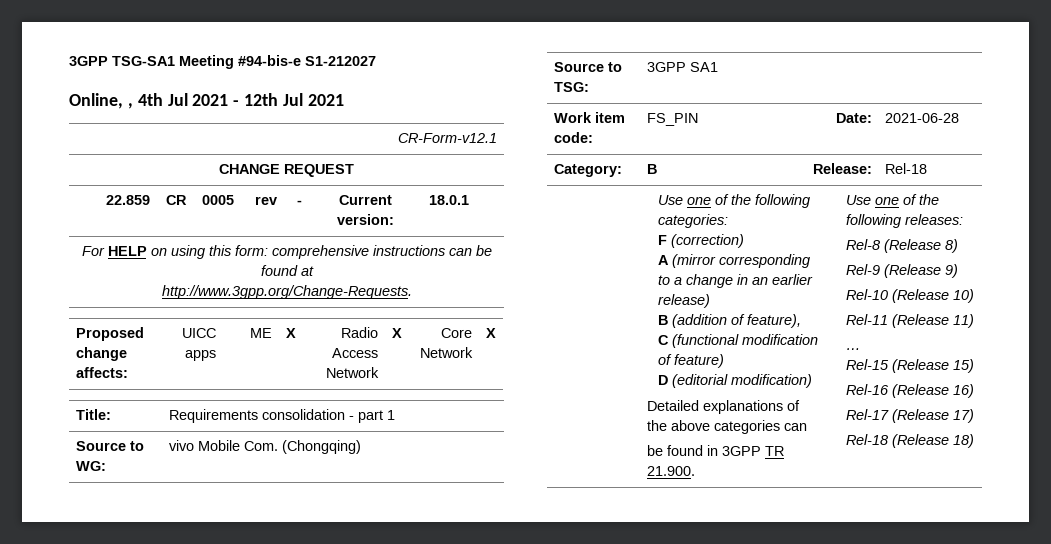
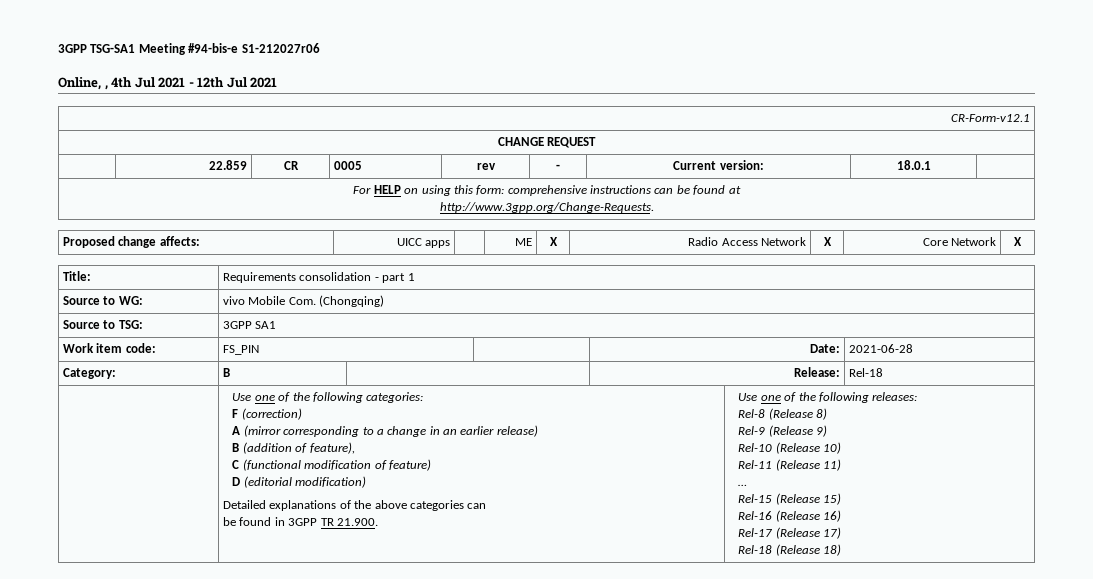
- 3GPP TSG-SA1 Meeting #94-bis-e S1-212027
+ 3GPP TSG-SA1 Meeting #94-bis-e S1-212027r06

